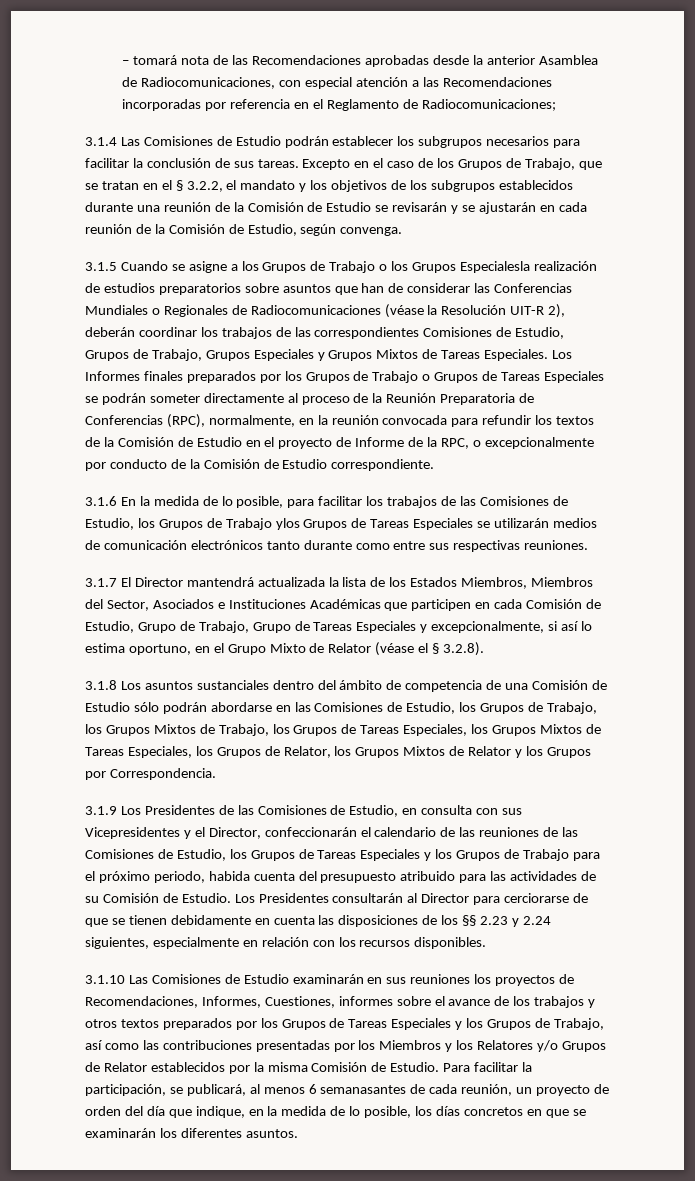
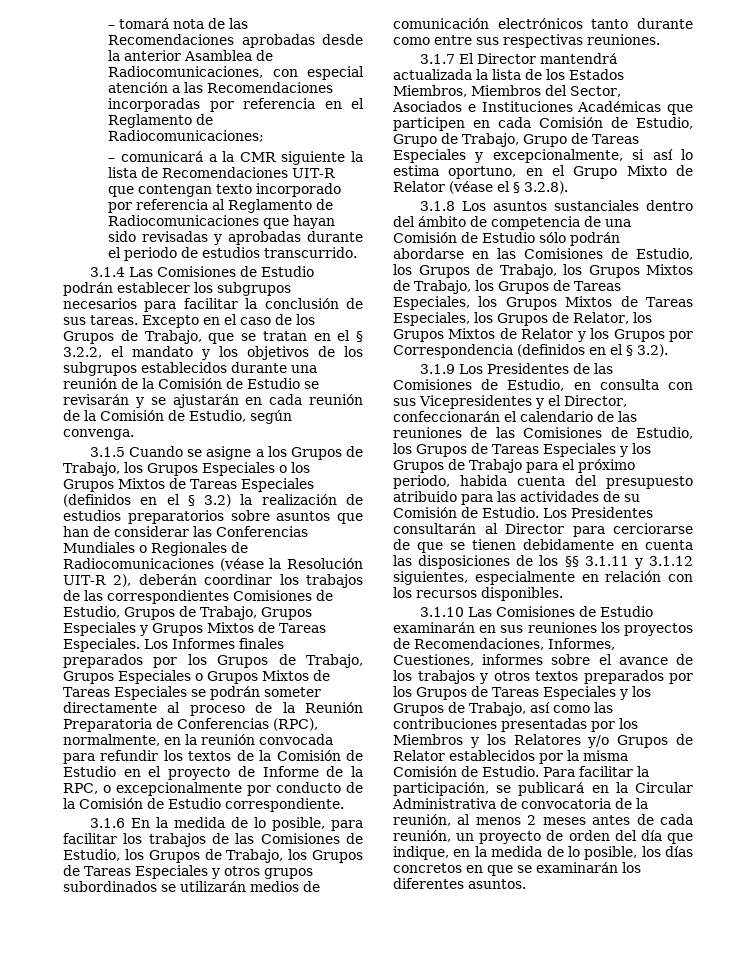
+ – comunicará a la CMR siguiente la lista de Recomendaciones UIT-R que contengan texto incorporado por referencia al Reglamento de Radiocomunicaciones que hayan sido revisadas y aprobadas durante el periodo de estudios transcurrido.
- 3.1.5 Cuando se asigne a los Grupos de Trabajo o los Grupos Especialesla realización de estudios preparatorios sobre asuntos que han de considerar las Conferencias Mundiales o Regionales de Radiocomunicaciones (véase la Resolución UIT-R 2), deberán coordinar los trabajos de las correspondientes Comisiones de Estudio, Grupos de Trabajo, Grupos Especiales y Grupos Mixtos de Tareas Especiales.
+ 3.1.5 Cuando se asigne a los Grupos de Trabajo, los Grupos Especiales o los Grupos Mixtos de Tareas Especiales (definidos en el § 3.2) la realización de estudios preparatorios sobre asuntos que han de considerar las Conferencias Mundiales o Regionales de Radiocomunicaciones (véase la Resolución UIT-R 2), deberán coordinar los trabajos de las correspondientes Comisiones de Estudio, Grupos de Trabajo, Grupos Especiales y Grupos Mixtos de Tareas Especiales.
- Los Informes finales preparados por los Grupos de Trabajo o Grupos de Tareas Especiales se podrán someter directamente al proceso de la Reunión Preparatoria de Conferencias (RPC), normalmente, en la reunión convocada para refundir los textos de la Comisión de Estudio en el proyecto de Informe de la RPC, o excepcionalmente por conducto de la Comisión de Estudio correspondiente.
+ Los Informes finales preparados por los Grupos de Trabajo, Grupos Especiales o Grupos Mixtos de Tareas Especiales se podrán someter directamente al proceso de la Reunión Preparatoria de Conferencias (RPC), normalmente, en la reunión convocada para refundir los textos de la Comisión de Estudio en el proyecto de Informe de la RPC, o excepcionalmente por conducto de la Comisión de Estudio correspondiente.
- 3.1.6 En la medida de lo posible, para facilitar los trabajos de las Comisiones de Estudio, los Grupos de Trabajo ylos Grupos de Tareas Especiales se utilizarán medios de comunicación electrónicos tanto durante como entre sus respectivas reuniones.
+ 3.1.6 En la medida de lo posible, para facilitar los trabajos de las Comisiones de Estudio, los Grupos de Trabajo, los Grupos de Tareas Especiales y otros grupos subordinados se utilizarán medios de comunicación electrónicos tanto durante como entre sus respectivas reuniones.
- 3.1.8 Los asuntos sustanciales dentro del ámbito de competencia de una Comisión de Estudio sólo podrán abordarse en las Comisiones de Estudio, los Grupos de Trabajo, los Grupos Mixtos de Trabajo, los Grupos de Tareas Especiales, los Grupos Mixtos de Tareas Especiales, los Grupos de Relator, los Grupos Mixtos de Relator y los Grupos por Correspondencia.
+ 3.1.8 Los asuntos sustanciales dentro del ámbito de competencia de una Comisión de Estudio sólo podrán abordarse en las Comisiones de Estudio, los Grupos de Trabajo, los Grupos Mixtos de Trabajo, los Grupos de Tareas Especiales, los Grupos Mixtos de Tareas Especiales, los Grupos de Relator, los Grupos Mixtos de Relator y los Grupos por Correspondencia (definidos en el § 3.2).
- Los Presidentes consultarán al Director para cerciorarse de que se tienen debidamente en cuenta las disposiciones de los §§ 2.23 y 2.24 siguientes, especialmente en relación con los recursos disponibles.
+ Los Presidentes consultarán al Director para cerciorarse de que se tienen debidamente en cuenta las disposiciones de los §§ 3.1.11 y 3.1.12 siguientes, especialmente en relación con los recursos disponibles.
- Para facilitar la participación, se publicará, al menos 6 semanasantes de cada reunión, un proyecto de orden del día que indique, en la medida de lo posible, los días concretos en que se examinarán los diferentes asuntos.
+ Para facilitar la participación, se publicará en la Circular Administrativa de convocatoria de la reunión, al menos 2 meses antes de cada reunión, un proyecto de orden del día que indique, en la medida de lo posible, los días concretos en que se examinarán los diferentes asuntos.

